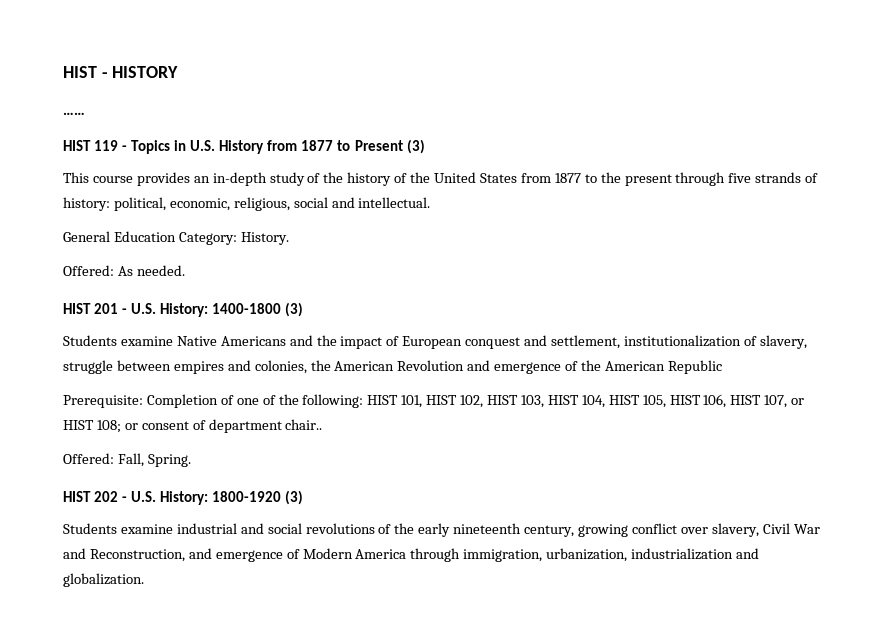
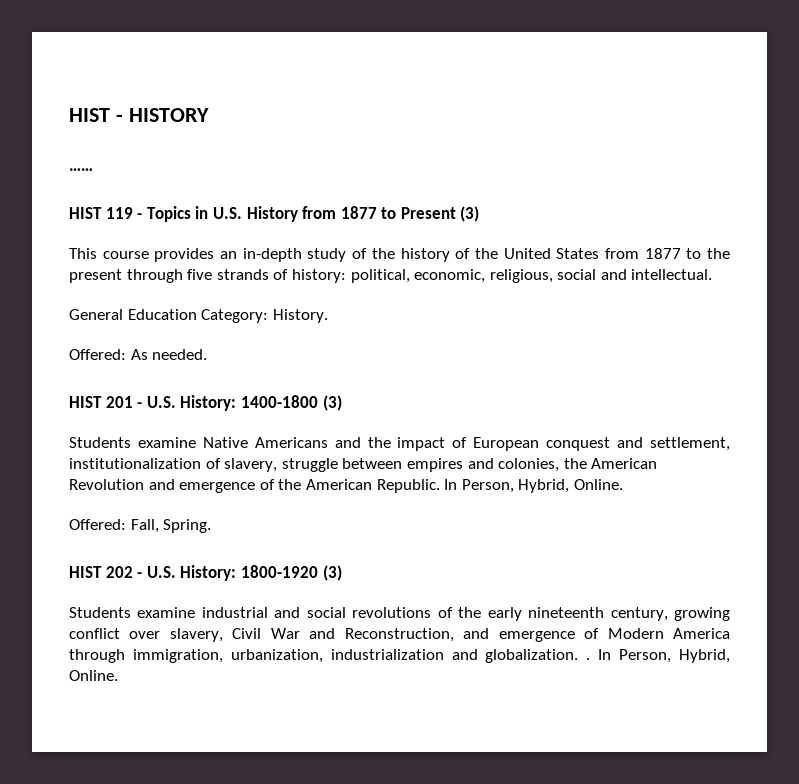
- Students examine Native Americans and the impact of European conquest and settlement, institutionalization of slavery, struggle between empires and colonies, the American Revolution and emergence of the American Republic
- Prerequisite: Completion of one of the following: HIST 101, HIST 102, HIST 103, HIST 104, HIST 105, HIST 106, HIST 107, or HIST 108; or consent of department chair..
+ Students examine Native Americans and the impact of European conquest and settlement, institutionalization of slavery, struggle between empires and colonies, the American Revolution and emergence of the American Republic. In Person, Hybrid, Online.
- Students examine industrial and social revolutions of the early nineteenth century, growing conflict over slavery, Civil War and Reconstruction, and emergence of Modern America through immigration, urbanization, industrialization and globalization.
+ Students examine industrial and social revolutions of the early nineteenth century, growing conflict over slavery, Civil War and Reconstruction, and emergence of Modern America through immigration, urbanization, industrialization and globalization. . In Person, Hybrid, Online.

